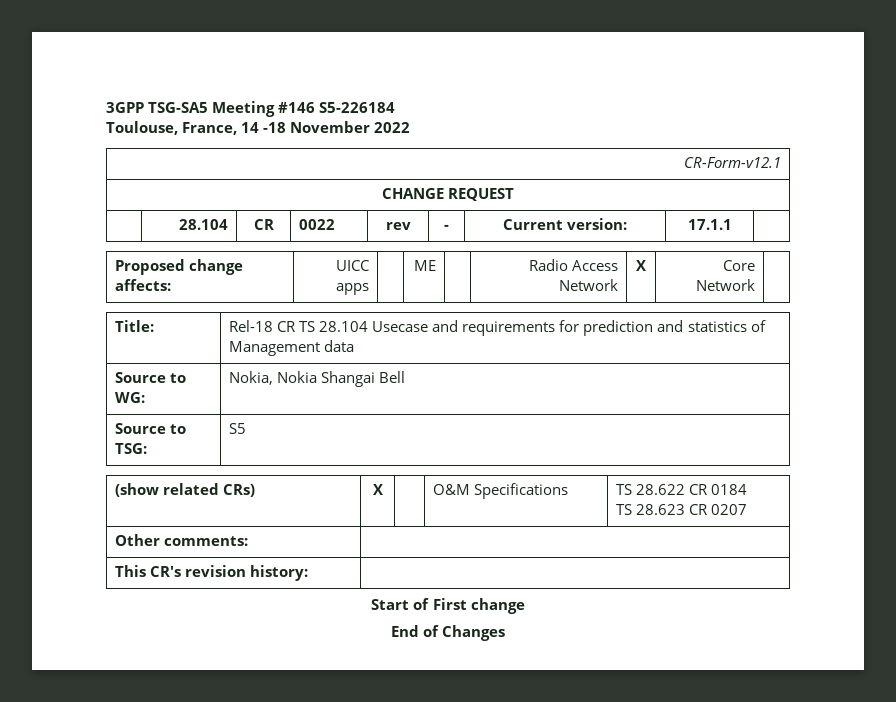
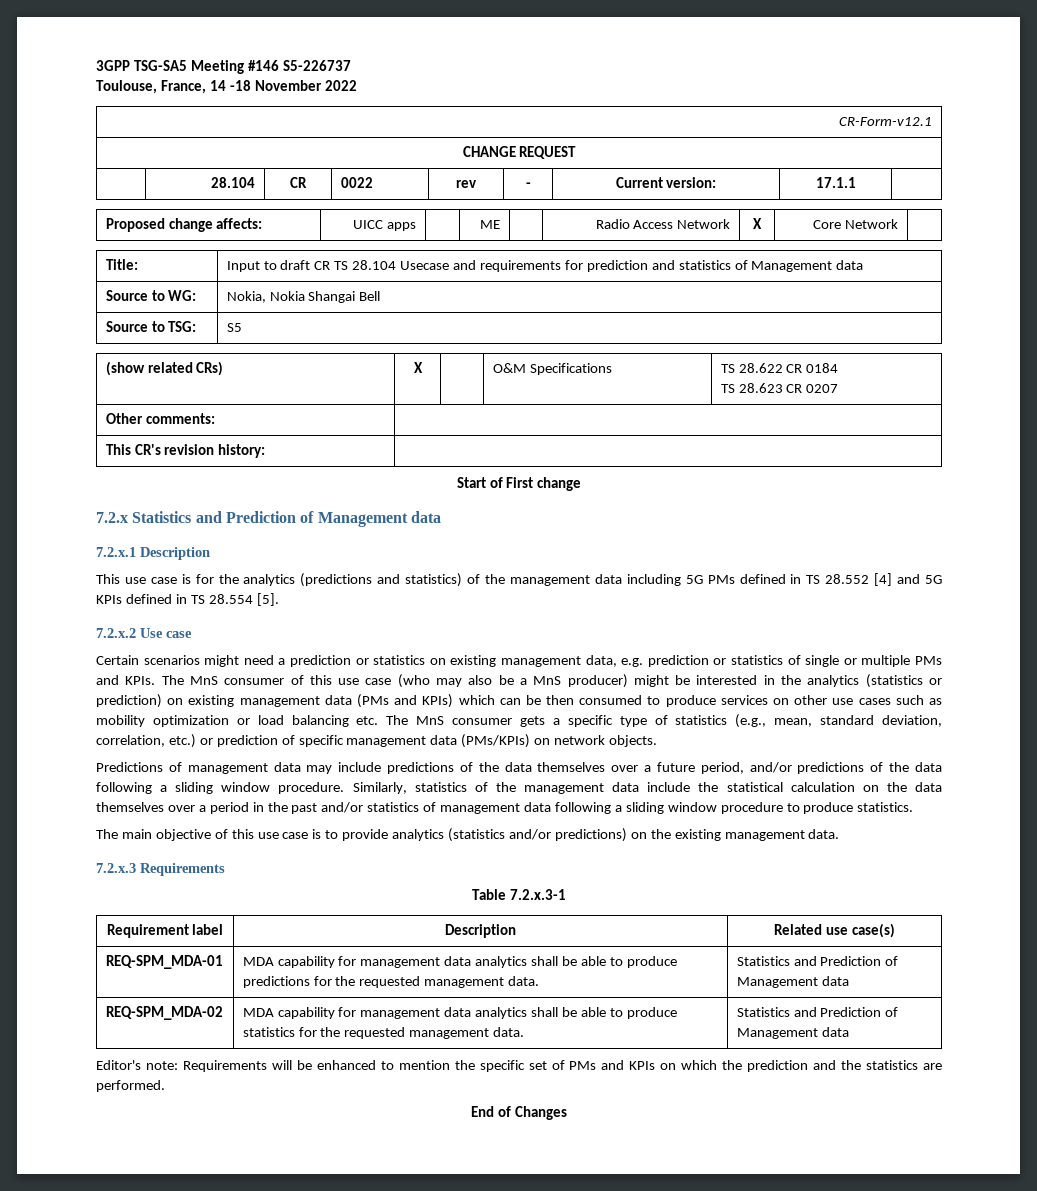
- 3GPP TSG-SA5 Meeting #146 S5-226184
+ 3GPP TSG-SA5 Meeting #146 S5-226737
- Title: | Rel-18 CR TS 28.104 Usecase and requirements for prediction and statistics of Management data
+ Title: | Input to draft CR TS 28.104 Usecase and requirements for prediction and statistics of Management data
+ 7.2.x Statistics and Prediction of Management data
+ 7.2.x.1 Description
+ This use case is for the analytics (predictions and statistics) of the management data including 5G PMs defined in TS 28.552 [4] and 5G KPIs defined in TS 28.554 [5].
+ 7.2.x.2 Use case
+ Certain scenarios might need a prediction or statistics on existing management data, e.g. prediction or statistics of single or multiple PMs and KPIs. The MnS consumer of this use case (who may also be a MnS producer) might be interested in the analytics (statistics or prediction) on existing management data (PMs and KPIs) which can be then consumed to produce services on other use cases such as mobility optimization or load balancing etc. The MnS consumer gets a specific type of statistics (e.g., mean, standard deviation, correlation, etc.) or prediction of specific management data (PMs/KPIs) on network objects.
+ Predictions of management data may include predictions of the data themselves over a future period, and/or predictions of the data following a sliding window procedure. Similarly, statistics of the management data include the statistical calculation on the data themselves over a period in the past and/or statistics of management data following a sliding window procedure to produce statistics.
+ The main objective of this use case is to provide analytics (statistics and/or predictions) on the existing management data.
+ 7.2.x.3 Requirements
+ Table 7.2.x.3-1
+ Requirement label | Description | Related use case(s)
+ REQ-SPM_MDA-01 | MDA capability for management data analytics shall be able to produce predictions for the requested management data. | Statistics and Prediction of Management data
+ REQ-SPM_MDA-02 | MDA capability for management data analytics shall be able to produce statistics for the requested management data. | Statistics and Prediction of Management data
+ Editor's note: Requirements will be enhanced to mention the specific set of PMs and KPIs on which the prediction and the statistics are performed.

